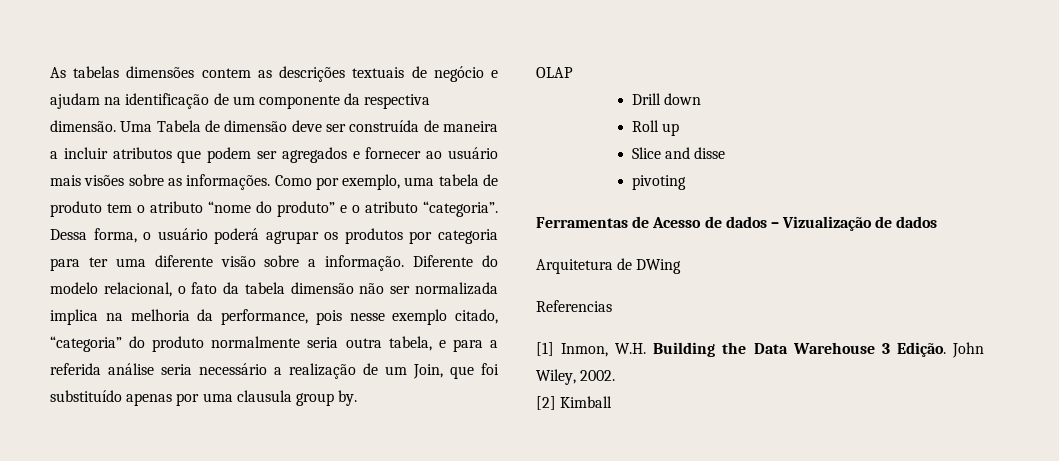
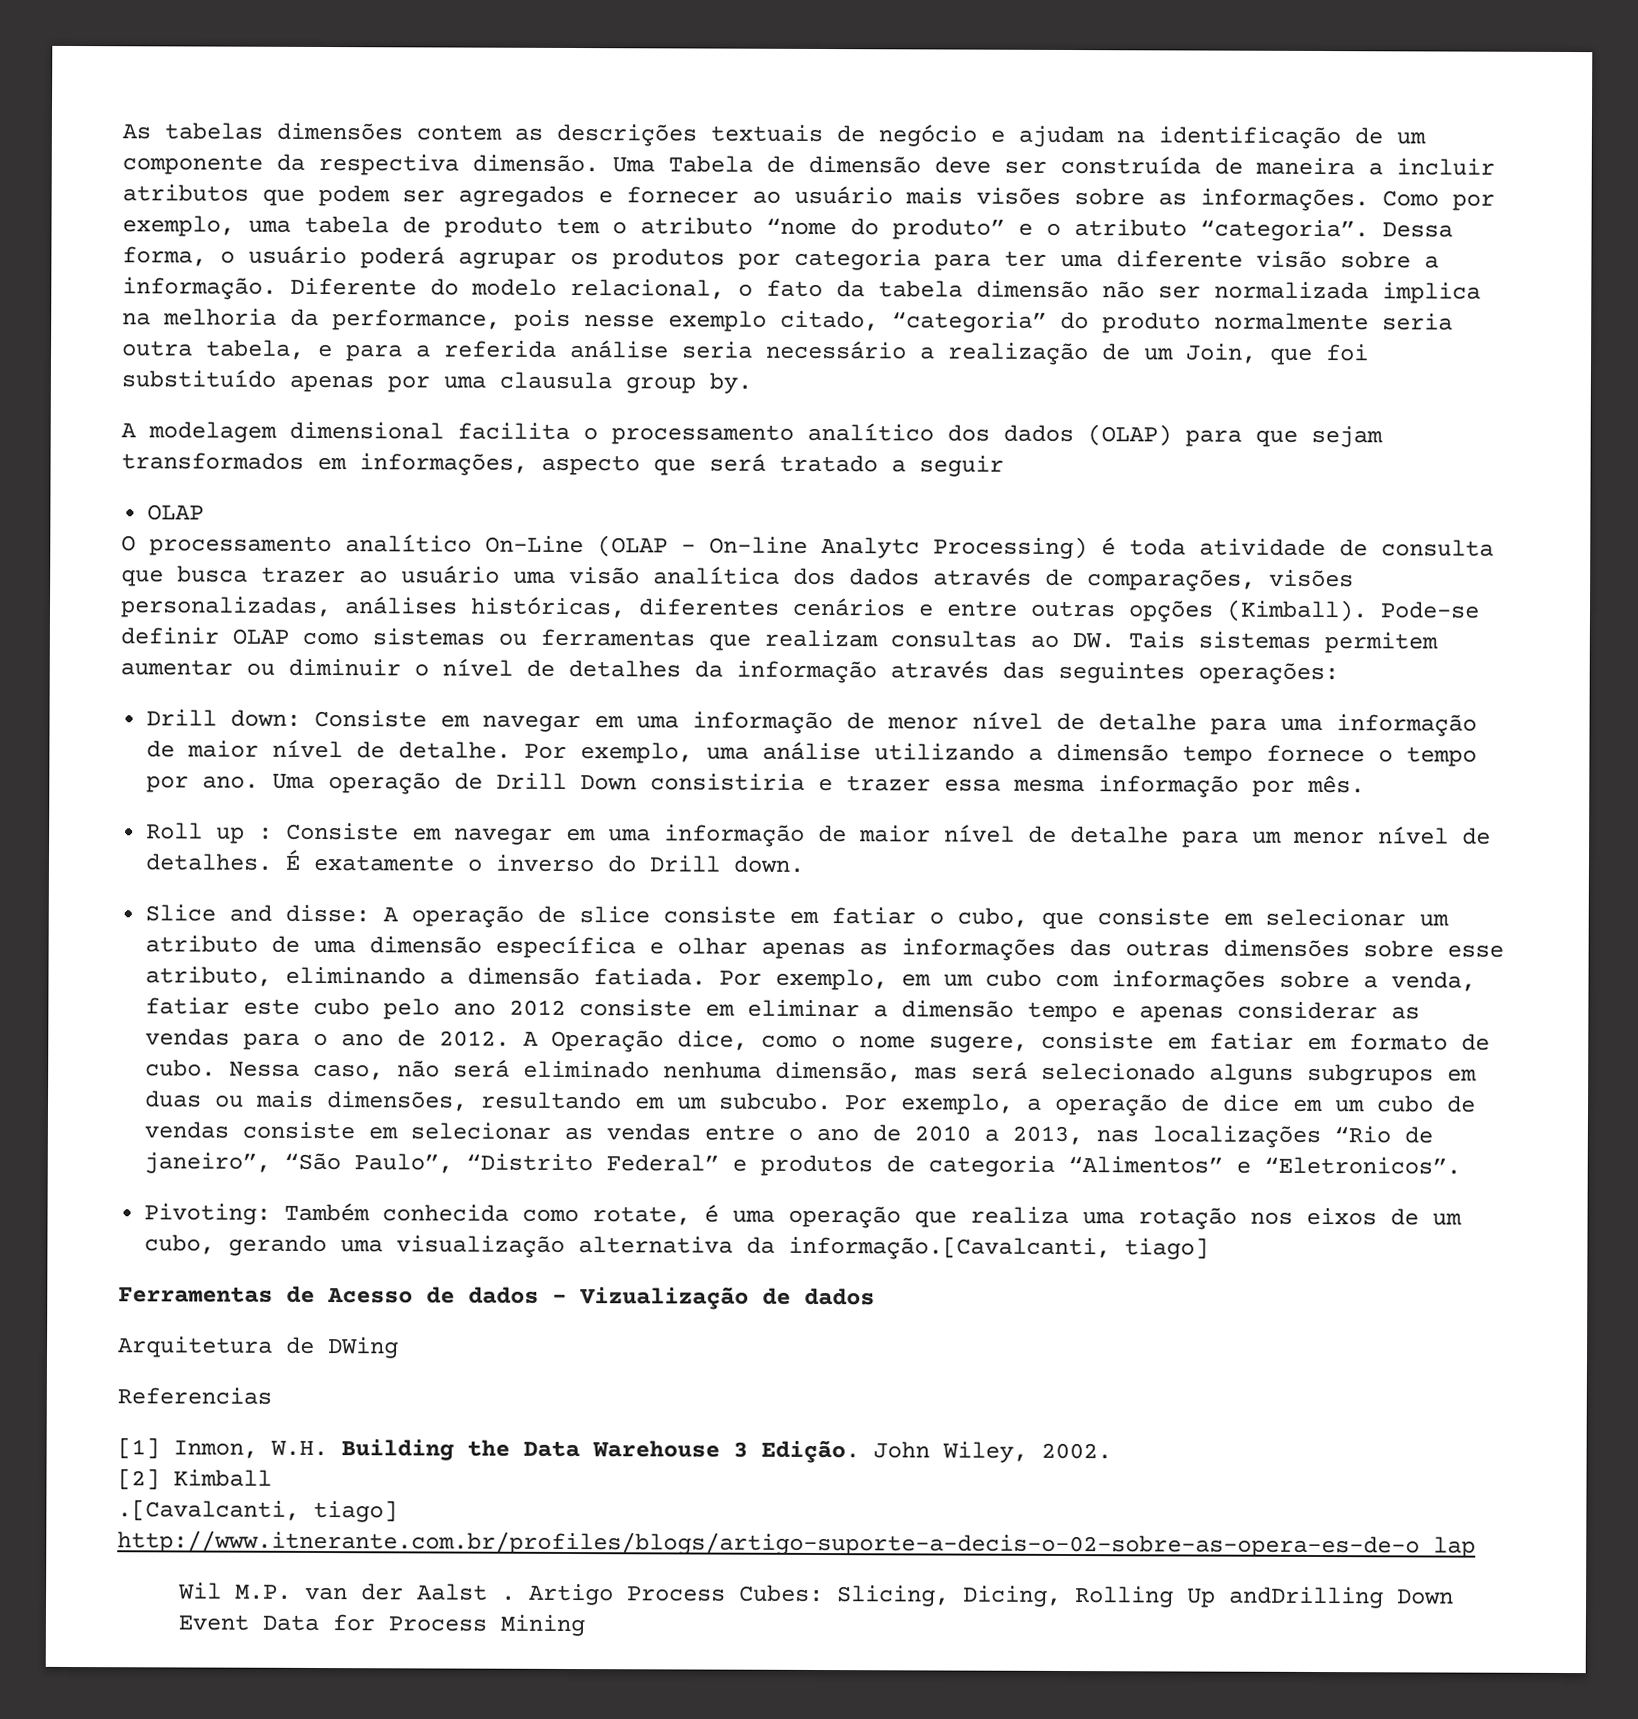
+ A modelagem dimensional facilita o processamento analítico dos dados (OLAP) para que sejam transformados em informações, aspecto que será tratado a seguir
  OLAP
- Drill down
- Roll up
- Slice and disse
- pivoting
+ O processamento analítico On-Line (OLAP – On-line Analytc Processing) é toda atividade de consulta que busca trazer ao usuário uma visão analítica dos dados através de comparações, visões personalizadas, análises históricas, diferentes cenários e entre outras opções (Kimball). Pode-se definir OLAP como sistemas ou ferramentas que realizam consultas ao DW. Tais sistemas permitem aumentar ou diminuir o nível de detalhes da informação através das seguintes operações:
+ Drill down: Consiste em navegar em uma informação de menor nível de detalhe para uma informação de maior nível de detalhe. Por exemplo, uma análise utilizando a dimensão tempo fornece o tempo por ano. Uma operação de Drill Down consistiria e trazer essa mesma informação por mês.
+ Roll up : Consiste em navegar em uma informação de maior nível de detalhe para um menor nível de detalhes. É exatamente o inverso do Drill down.
+ Slice and disse: A operação de slice consiste em fatiar o cubo, que consiste em selecionar um atributo de uma dimensão específica e olhar apenas as informações das outras dimensões sobre esse atributo, eliminando a dimensão fatiada. Por exemplo, em um cubo com informações sobre a venda, fatiar este cubo pelo ano 2012 consiste em eliminar a dimensão tempo e apenas considerar as vendas para o ano de 2012. A Operação dice, como o nome sugere, consiste em fatiar em formato de cubo. Nessa caso, não será eliminado nenhuma dimensão, mas será selecionado alguns subgrupos em duas ou mais dimensões, resultando em um subcubo. Por exemplo, a operação de dice em um cubo de vendas consiste em selecionar as vendas entre o ano de 2010 a 2013, nas localizações “Rio de janeiro”, “São Paulo”, “Distrito Federal” e produtos de categoria “Alimentos” e “Eletronicos”.
+ Pivoting: Também conhecida como rotate, é uma operação que realiza uma rotação nos eixos de um cubo, gerando uma visualização alternativa da informação.[Cavalcanti, tiago]
+ .[Cavalcanti, tiago] http://www.itnerante.com.br/profiles/blogs/artigo-suporte-a-decis-o-02-sobre-as-opera-es-de-o lap
+ Wil M.P. van der Aalst . Artigo Process Cubes: Slicing, Dicing, Rolling Up andDrilling Down Event Data for Process Mining

